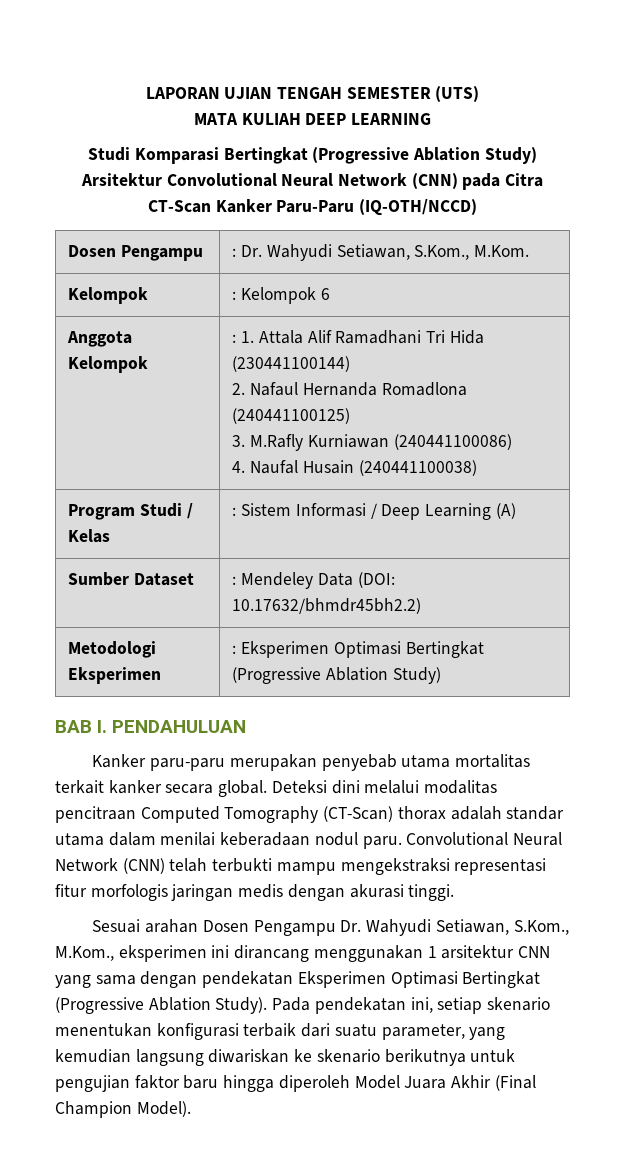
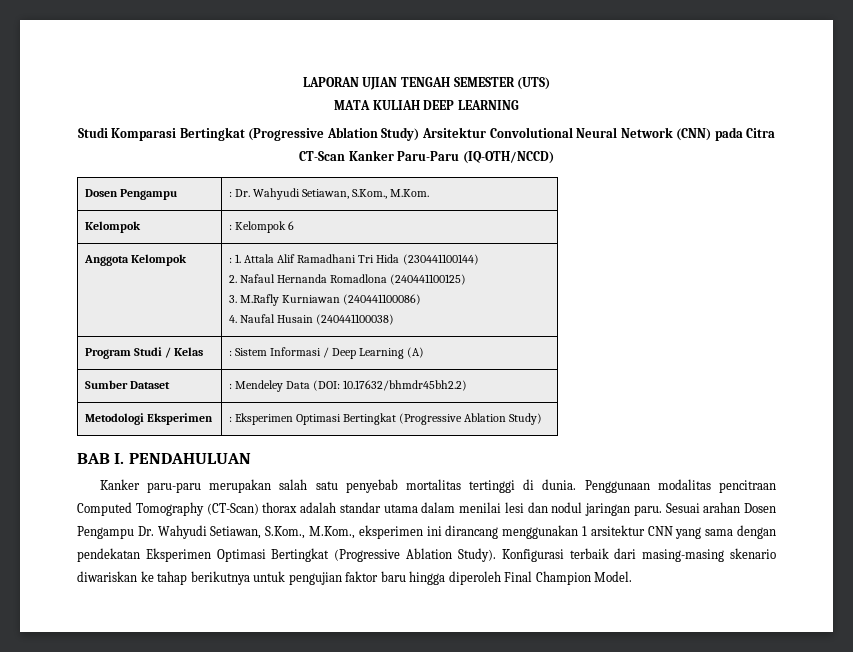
- Kanker paru-paru merupakan penyebab utama mortalitas terkait kanker secara global. Deteksi dini melalui modalitas pencitraan Computed Tomography (CT-Scan) thorax adalah standar utama dalam menilai keberadaan nodul paru. Convolutional Neural Network (CNN) telah terbukti mampu mengekstraksi representasi fitur morfologis jaringan medis dengan akurasi tinggi.
- Sesuai arahan Dosen Pengampu Dr. Wahyudi Setiawan, S.Kom., M.Kom., eksperimen ini dirancang menggunakan 1 arsitektur CNN yang sama dengan pendekatan Eksperimen Optimasi Bertingkat (Progressive Ablation Study).
+ Kanker paru-paru merupakan salah satu penyebab mortalitas tertinggi di dunia. Penggunaan modalitas pencitraan Computed Tomography (CT-Scan) thorax adalah standar utama dalam menilai lesi dan nodul jaringan paru. Sesuai arahan Dosen Pengampu Dr. Wahyudi Setiawan, S.Kom., M.Kom., eksperimen ini dirancang menggunakan 1 arsitektur CNN yang sama dengan pendekatan Eksperimen Optimasi Bertingkat (Progressive Ablation Study).
- Pada pendekatan ini, setiap skenario menentukan konfigurasi terbaik dari suatu parameter, yang kemudian langsung diwariskan ke skenario berikutnya untuk pengujian faktor baru hingga diperoleh Model Juara Akhir (Final Champion Model).
+ Konfigurasi terbaik dari masing-masing skenario diwariskan ke tahap berikutnya untuk pengujian faktor baru hingga diperoleh Final Champion Model.

